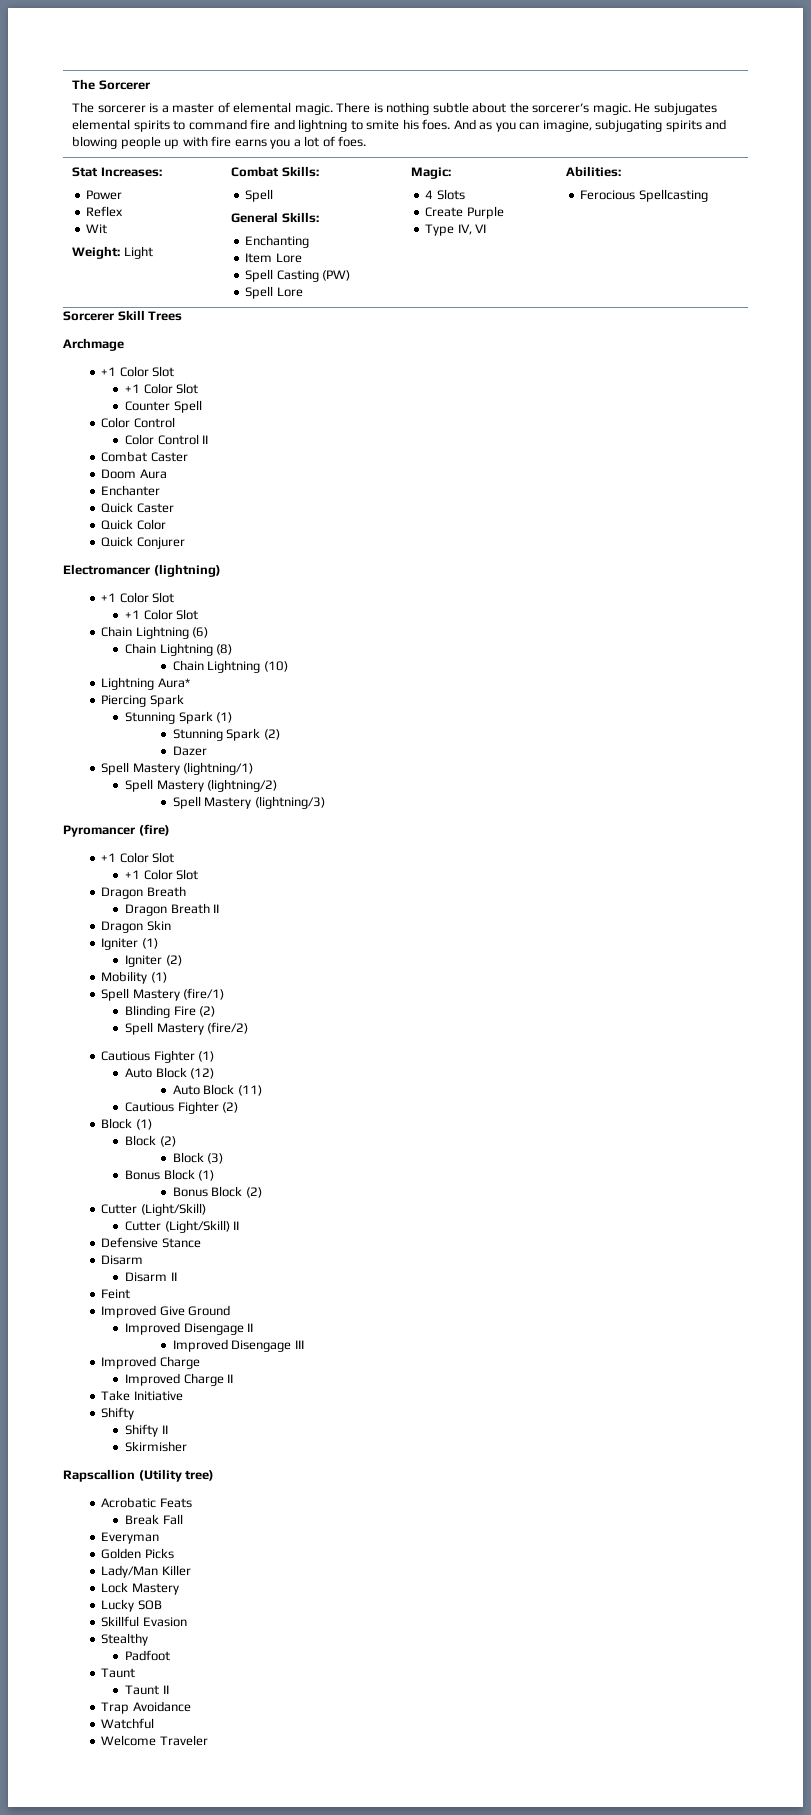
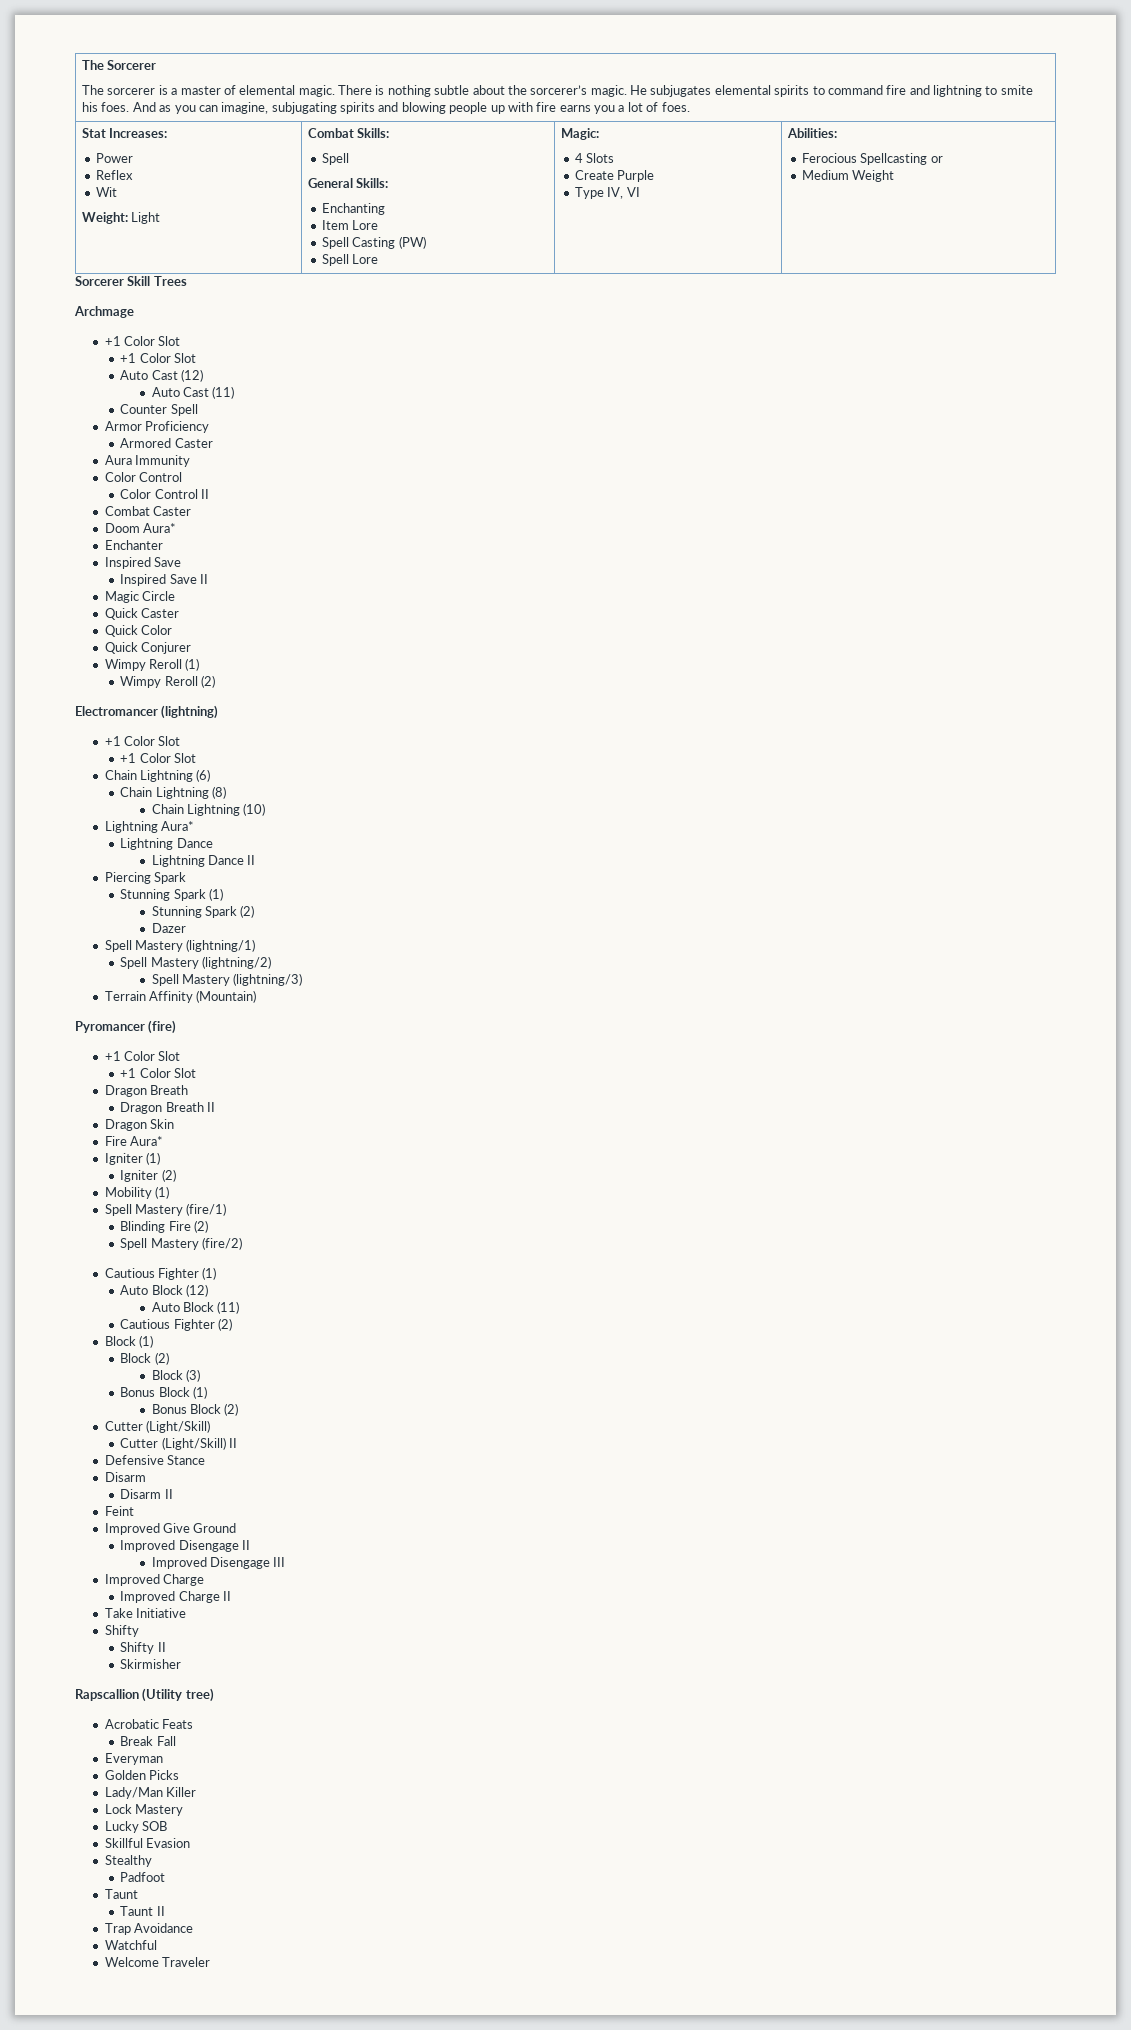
  Stat Increases:
  Power
  Reflex
  Wit
  Weight: Light | Combat Skills:
  Spell
  General Skills:
  Enchanting
  Item Lore
  Spell Casting (PW)
  Spell Lore | Magic:
  4 Slots
  Create Purple
  Type IV, VI | Abilities:
- Ferocious Spellcasting
+ Ferocious Spellcasting or
+ Medium Weight
+ Auto Cast (12)
+ Auto Cast (11)
  Counter Spell
+ Armor Proficiency
+ Armored Caster
+ Aura Immunity
- Doom Aura
+ Doom Aura*
  Enchanter
+ Inspired Save
+ Inspired Save II
+ Magic Circle
+ Wimpy Reroll (1)
+ Wimpy Reroll (2)
  Lightning Aura*
+ Lightning Dance
+ Lightning Dance II
+ Terrain Affinity (Mountain)
+ Fire Aura*

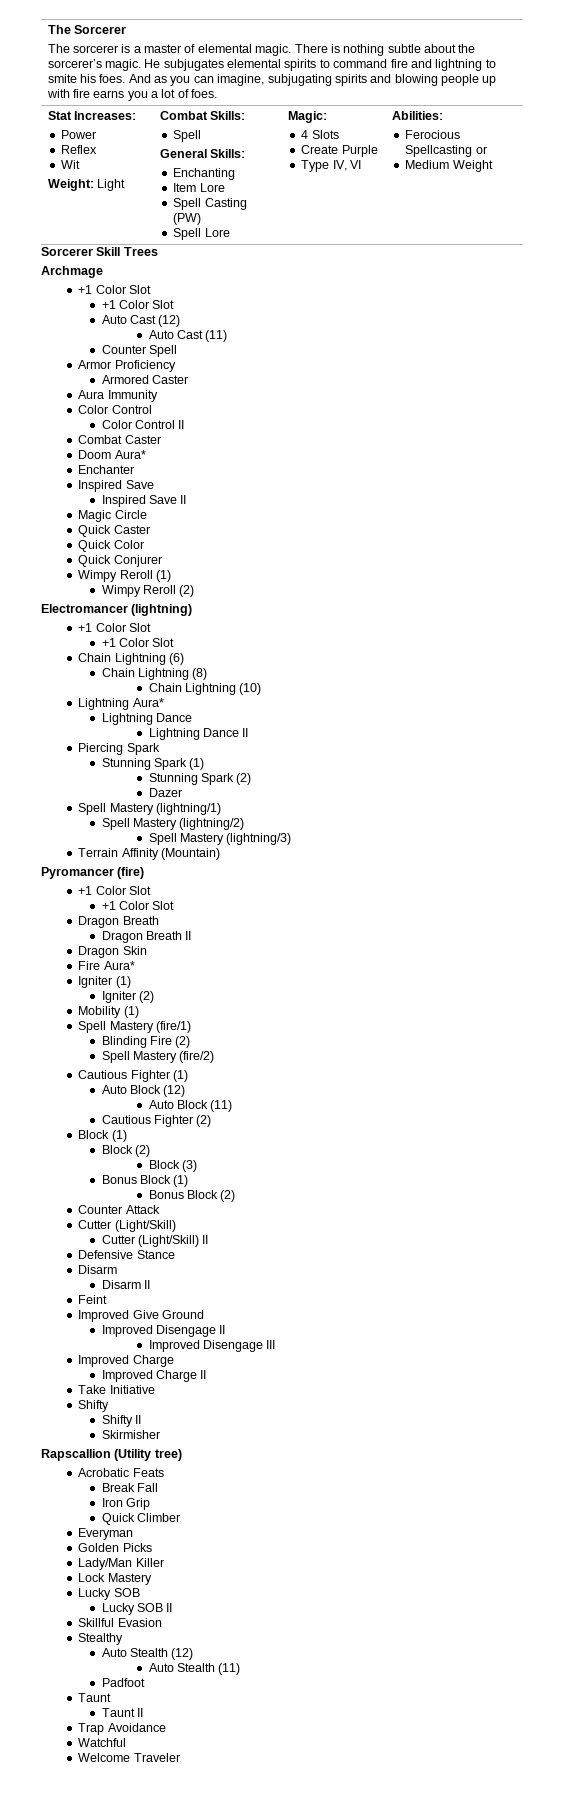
+ Counter Attack
+ Iron Grip
+ Quick Climber
+ Lucky SOB II
+ Auto Stealth (12)
+ Auto Stealth (11)

